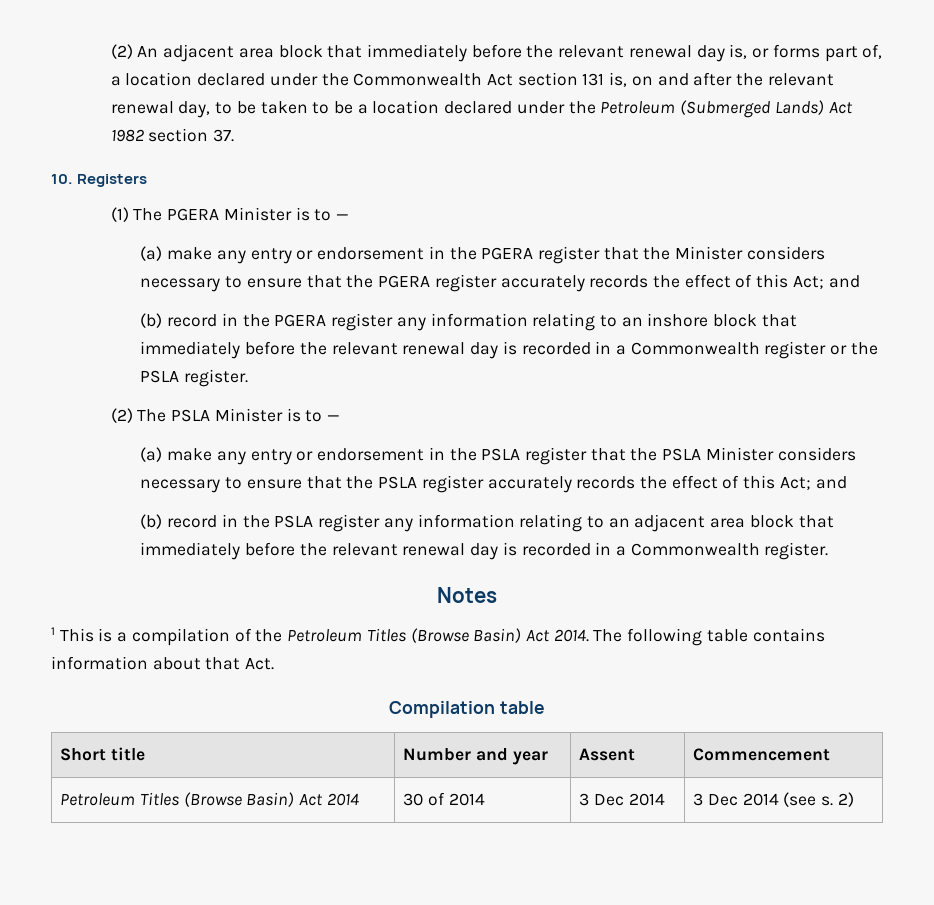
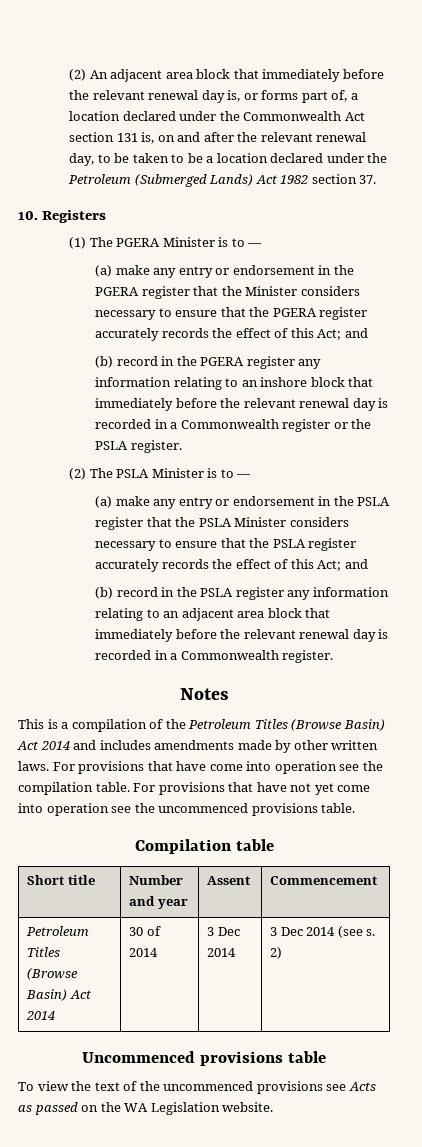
- 1 This is a compilation of the Petroleum Titles (Browse Basin) Act 2014. The following table contains information about that Act.
+ This is a compilation of the Petroleum Titles (Browse Basin) Act 2014 and includes amendments made by other written laws. For provisions that have come into operation see the compilation table. For provisions that have not yet come into operation see the uncommenced provisions table.
+ Uncommenced provisions table
+ To view the text of the uncommenced provisions see Acts as passed on the WA Legislation website.

